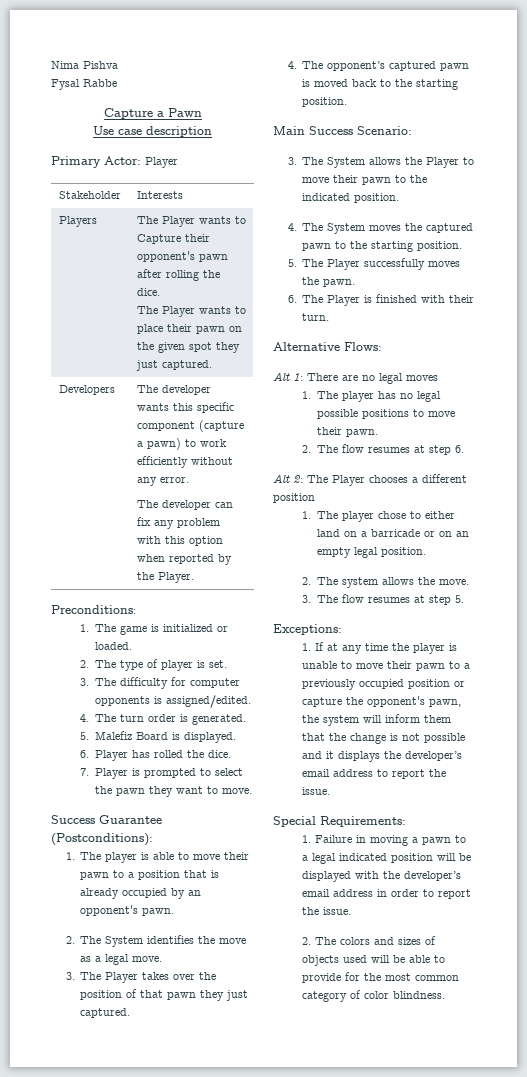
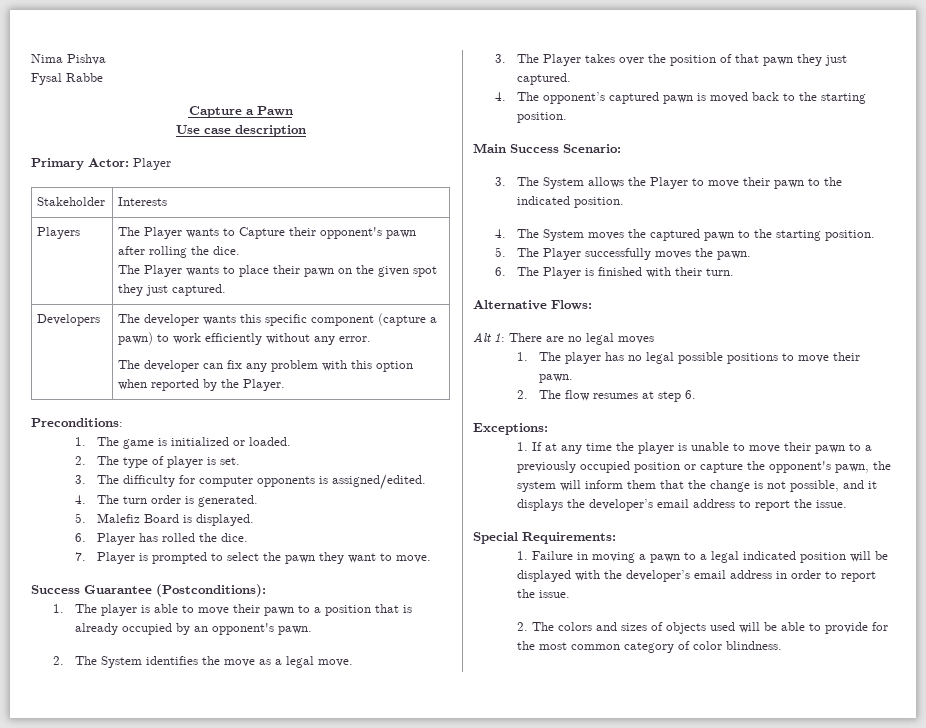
- Alt 2: The Player chooses a different position
- 1. The player chose to either land on a barricade or on an empty legal position.
- 2. The system allows the move.
- 3. The flow resumes at step 5.
- 1. If at any time the player is unable to move their pawn to a previously occupied position or capture the opponent's pawn, the system will inform them that the change is not possible and it displays the developer’s email address to report the issue.
+ 1. If at any time the player is unable to move their pawn to a previously occupied position or capture the opponent's pawn, the system will inform them that the change is not possible, and it displays the developer’s email address to report the issue.

